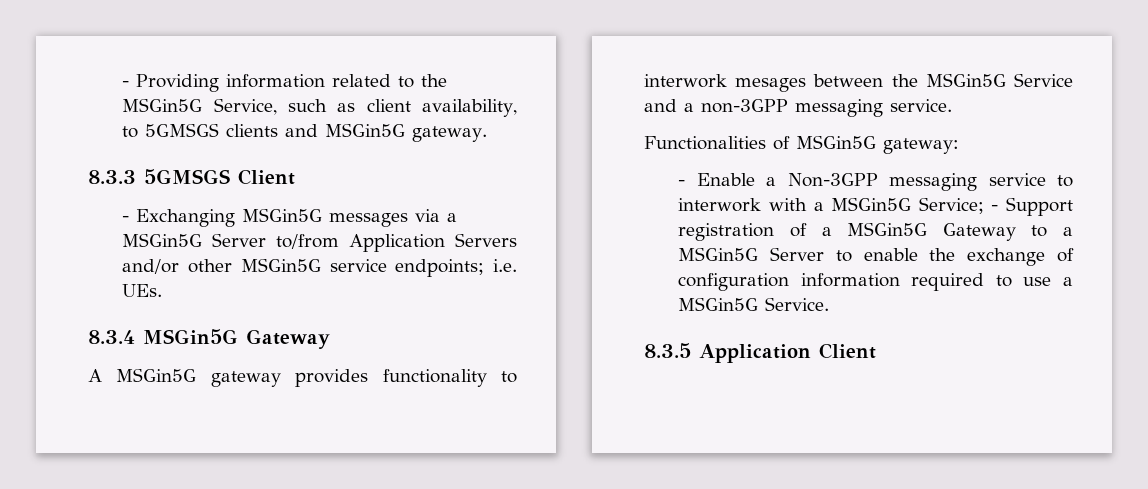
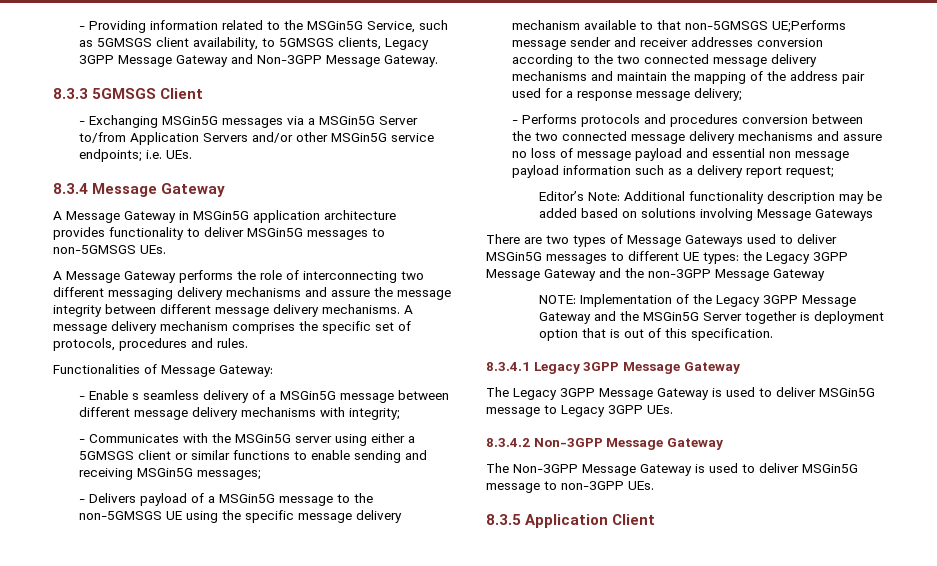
- - Providing information related to the MSGin5G Service, such as client availability, to 5GMSGS clients and MSGin5G gateway.
+ - Providing information related to the MSGin5G Service, such as 5GMSGS client availability, to 5GMSGS clients, Legacy 3GPP Message Gateway and Non-3GPP Message Gateway.
- 8.3.4 MSGin5G Gateway
+ 8.3.4 Message Gateway
- A MSGin5G gateway provides functionality to interwork mesages between the MSGin5G Service and a non-3GPP messaging service.
+ A Message Gateway in MSGin5G application architecture provides functionality to deliver MSGin5G messages to non-5GMSGS UEs.
+ A Message Gateway performs the role of interconnecting two different messaging delivery mechanisms and assure the message integrity between different message delivery mechanisms. A message delivery mechanism comprises the specific set of protocols, procedures and rules.
- Functionalities of MSGin5G gateway:
+ Functionalities of Message Gateway:
- - Enable a Non-3GPP messaging service to interwork with a MSGin5G Service; - Support registration of a MSGin5G Gateway to a MSGin5G Server to enable the exchange of configuration information required to use a MSGin5G Service.
+ - Enable s seamless delivery of a MSGin5G message between different message delivery mechanisms with integrity;
+ - Communicates with the MSGin5G server using either a 5GMSGS client or similar functions to enable sending and receiving MSGin5G messages;
+ - Delivers payload of a MSGin5G message to the non-5GMSGS UE using the specific message delivery mechanism available to that non-5GMSGS UE;Performs message sender and receiver addresses conversion according to the two connected message delivery mechanisms and maintain the mapping of the address pair used for a response message delivery;
+ - Performs protocols and procedures conversion between the two connected message delivery mechanisms and assure no loss of message payload and essential non message payload information such as a delivery report request;
+ Editor’s Note: Additional functionality description may be added based on solutions involving Message Gateways
+ There are two types of Message Gateways used to deliver MSGin5G messages to different UE types: the Legacy 3GPP Message Gateway and the non-3GPP Message Gateway
+ NOTE: Implementation of the Legacy 3GPP Message Gateway and the MSGin5G Server together is deployment option that is out of this specification.
+ 8.3.4.1 Legacy 3GPP Message Gateway
+ The Legacy 3GPP Message Gateway is used to deliver MSGin5G message to Legacy 3GPP UEs.
+ 8.3.4.2 Non-3GPP Message Gateway
+ The Non-3GPP Message Gateway is used to deliver MSGin5G message to non-3GPP UEs.

